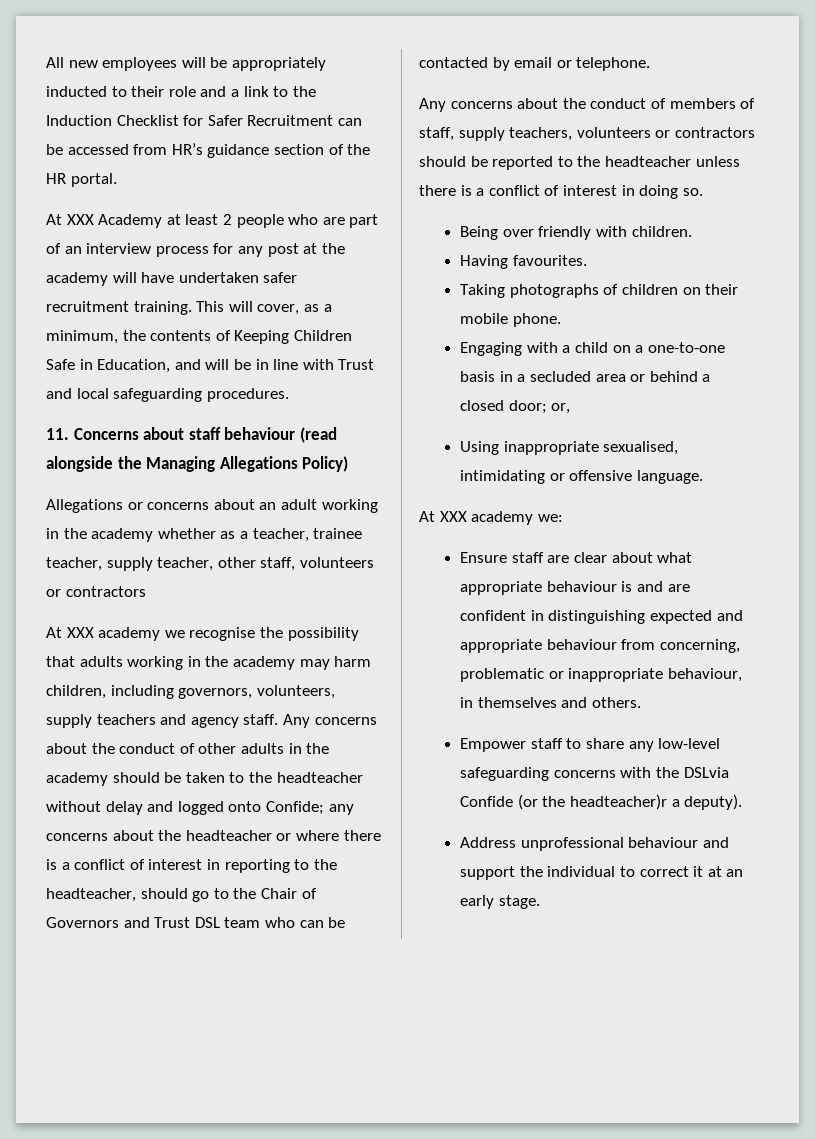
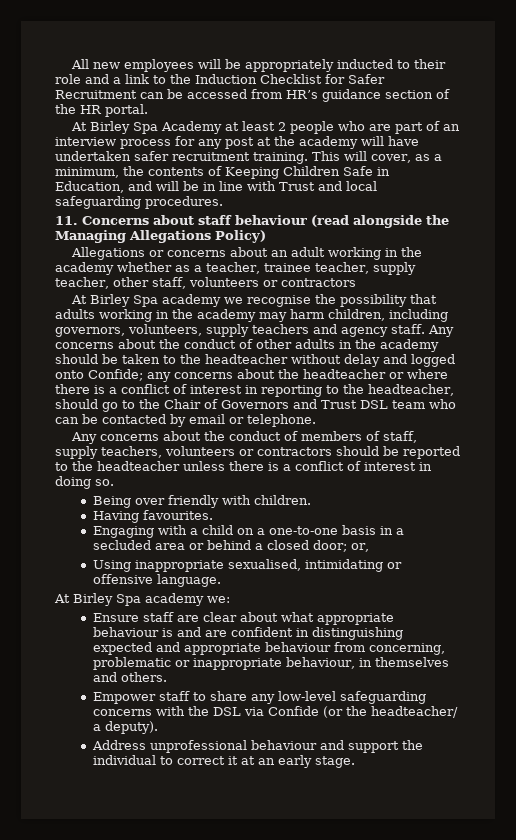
- At XXX Academy at least 2 people who are part of an interview process for any post at the academy will have undertaken safer recruitment training.
+ At Birley Spa Academy at least 2 people who are part of an interview process for any post at the academy will have undertaken safer recruitment training.
- At XXX academy we recognise the possibility that adults working in the academy may harm children, including governors, volunteers, supply teachers and agency staff.
+ At Birley Spa academy we recognise the possibility that adults working in the academy may harm children, including governors, volunteers, supply teachers and agency staff.
- Taking photographs of children on their mobile phone.
- At XXX academy we:
+ At Birley Spa academy we:
- Empower staff to share any low-level safeguarding concerns with the DSLvia Confide (or the headteacher)r a deputy).
+ Empower staff to share any low-level safeguarding concerns with the DSL via Confide (or the headteacher/ a deputy).

